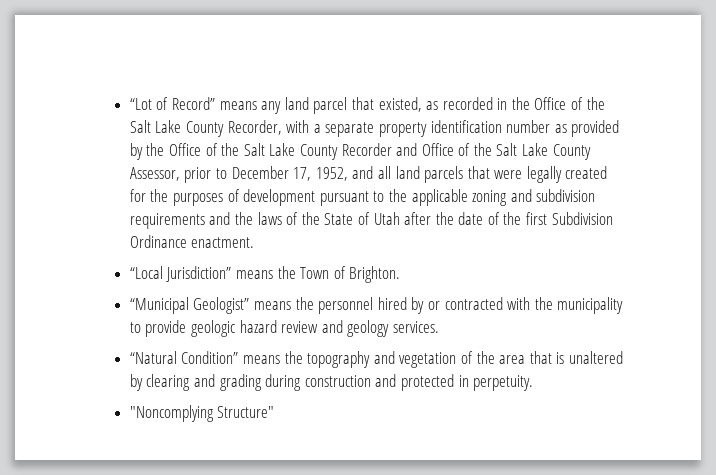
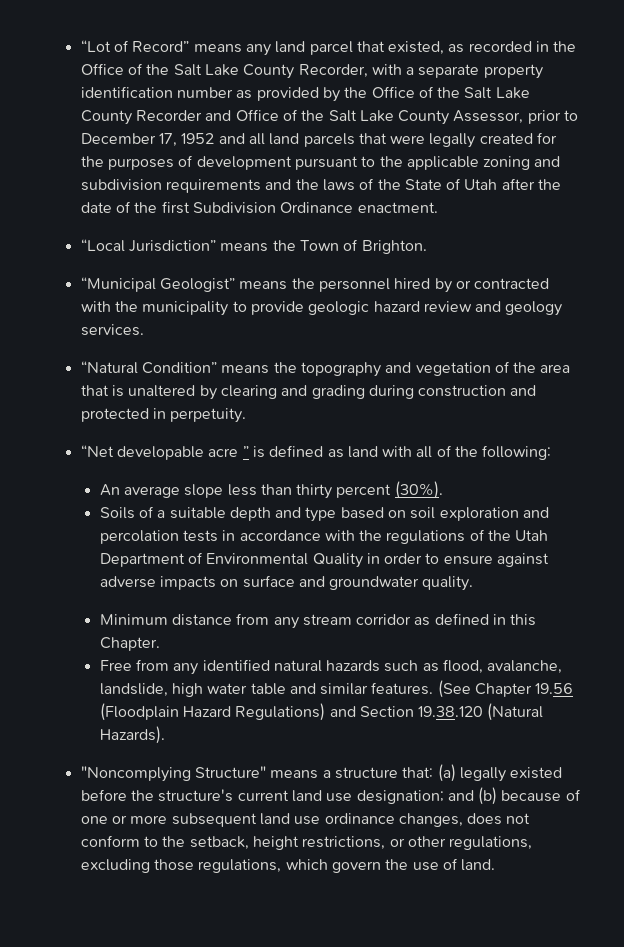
- “Lot of Record” means any land parcel that existed, as recorded in the Office of the Salt Lake County Recorder, with a separate property identification number as provided by the Office of the Salt Lake County Recorder and Office of the Salt Lake County Assessor, prior to December 17, 1952, and all land parcels that were legally created for the purposes of development pursuant to the applicable zoning and subdivision requirements and the laws of the State of Utah after the date of the first Subdivision Ordinance enactment.
+ “Lot of Record” means any land parcel that existed, as recorded in the Office of the Salt Lake County Recorder, with a separate property identification number as provided by the Office of the Salt Lake County Recorder and Office of the Salt Lake County Assessor, prior to December 17, 1952 and all land parcels that were legally created for the purposes of development pursuant to the applicable zoning and subdivision requirements and the laws of the State of Utah after the date of the first Subdivision Ordinance enactment.
- "Noncomplying Structure"
+ “Net developable acre ” is defined as land with all of the following:
+ An average slope less than thirty percent (30%).
+ Soils of a suitable depth and type based on soil exploration and percolation tests in accordance with the regulations of the Utah Department of Environmental Quality in order to ensure against adverse impacts on surface and groundwater quality.
+ Minimum distance from any stream corridor as defined in this Chapter.
+ Free from any identified natural hazards such as flood, avalanche, landslide, high water table and similar features. (See Chapter 19.56 (Floodplain Hazard Regulations) and Section 19.38.120 (Natural Hazards).
+ "Noncomplying Structure" means a structure that: (a) legally existed before the structure's current land use designation; and (b) because of one or more subsequent land use ordinance changes, does not conform to the setback, height restrictions, or other regulations, excluding those regulations, which govern the use of land.

